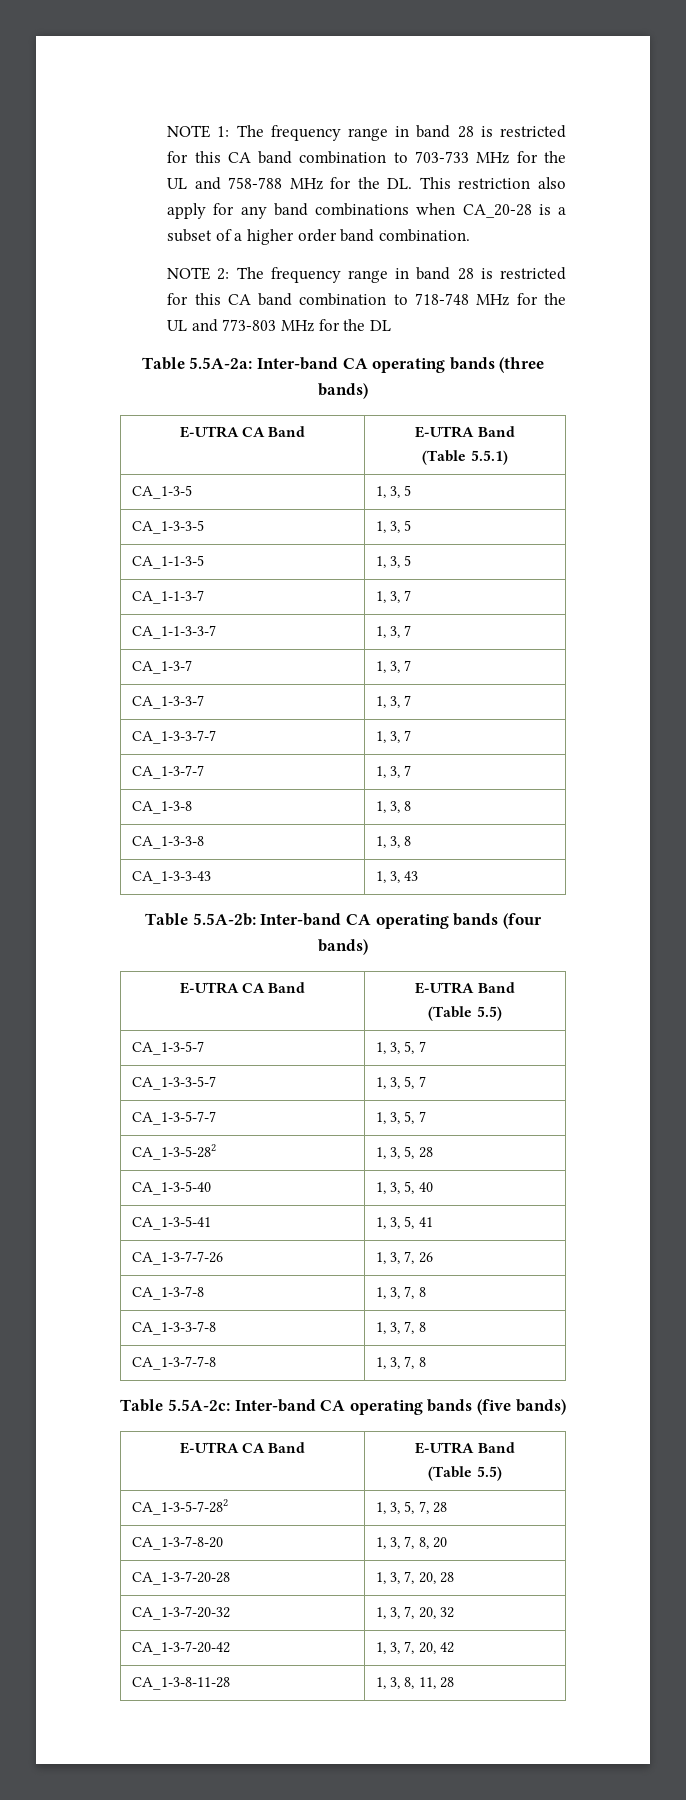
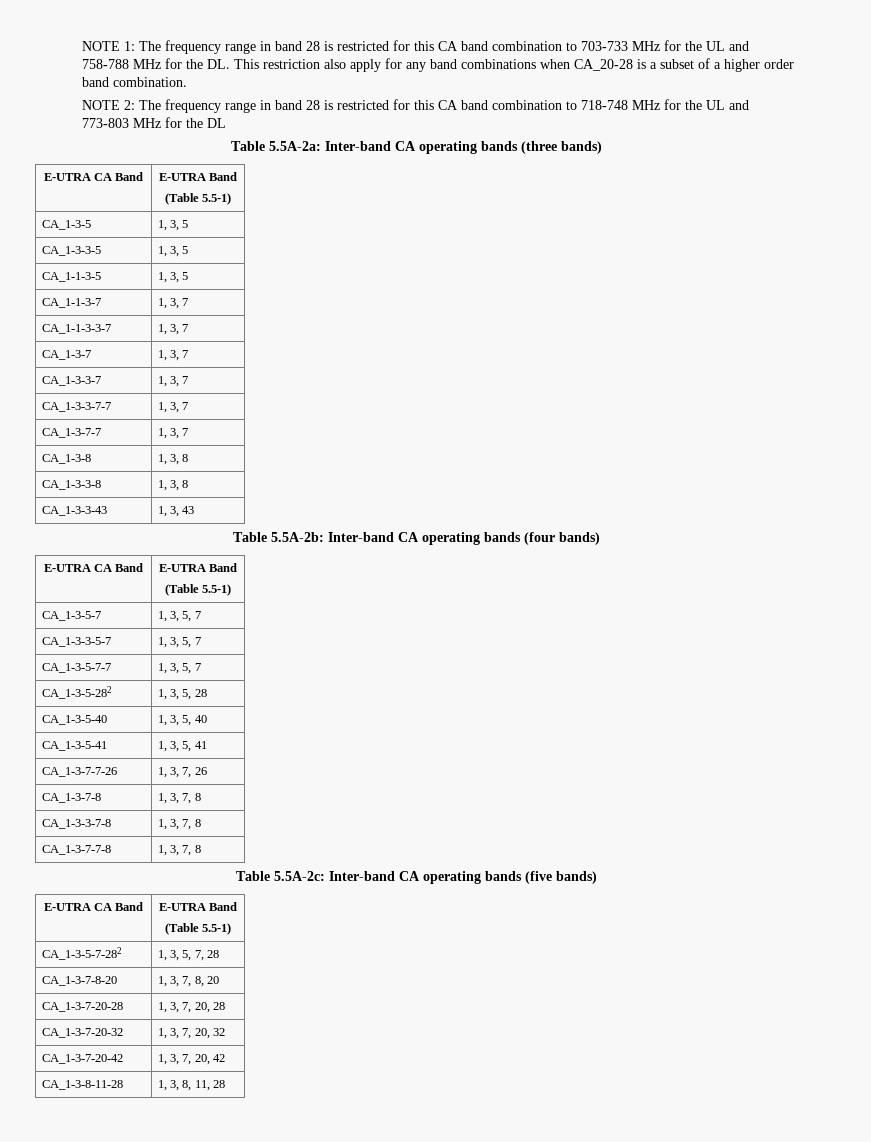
  Table 5.5A-2a: Inter-band CA operating bands (three bands)
  E-UTRA CA Band | E-UTRA Band
- (Table 5.5.1)
+ (Table 5.5-1)
  Table 5.5A-2b: Inter-band CA operating bands (four bands)
  E-UTRA CA Band | E-UTRA Band
- (Table 5.5)
+ (Table 5.5-1)
  Table 5.5A-2c: Inter-band CA operating bands (five bands)
  E-UTRA CA Band | E-UTRA Band
- (Table 5.5)
+ (Table 5.5-1)

